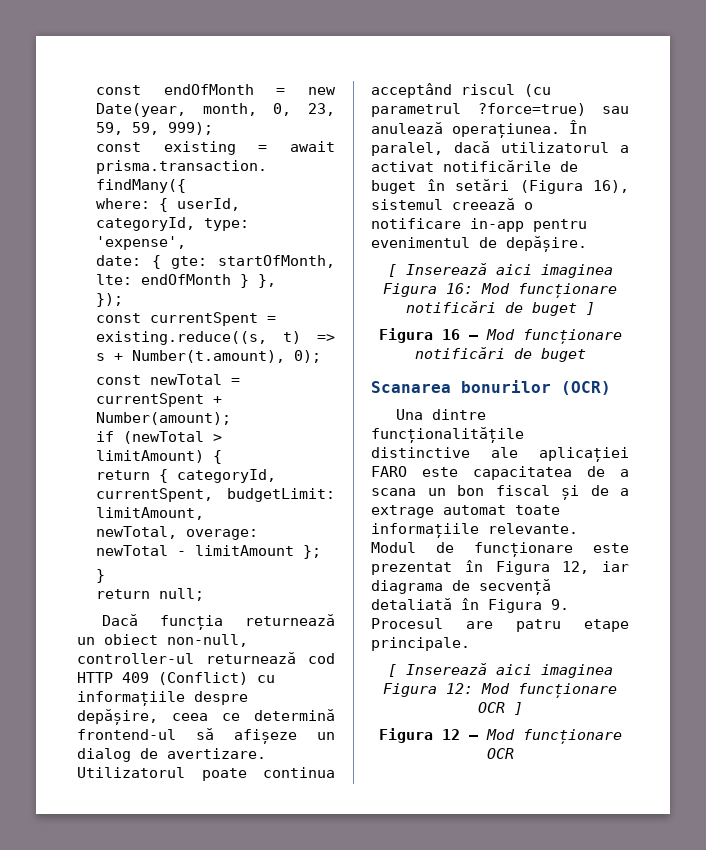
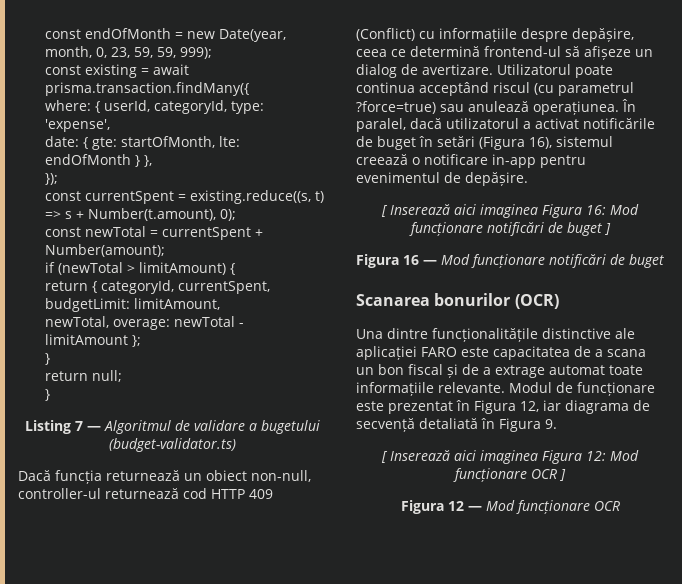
  return null;
+ }
+ Listing 7 — Algoritmul de validare a bugetului (budget-validator.ts)
- Modul de funcționare este prezentat în Figura 12, iar diagrama de secvență detaliată în Figura 9. Procesul are patru etape principale.
+ Modul de funcționare este prezentat în Figura 12, iar diagrama de secvență detaliată în Figura 9.

